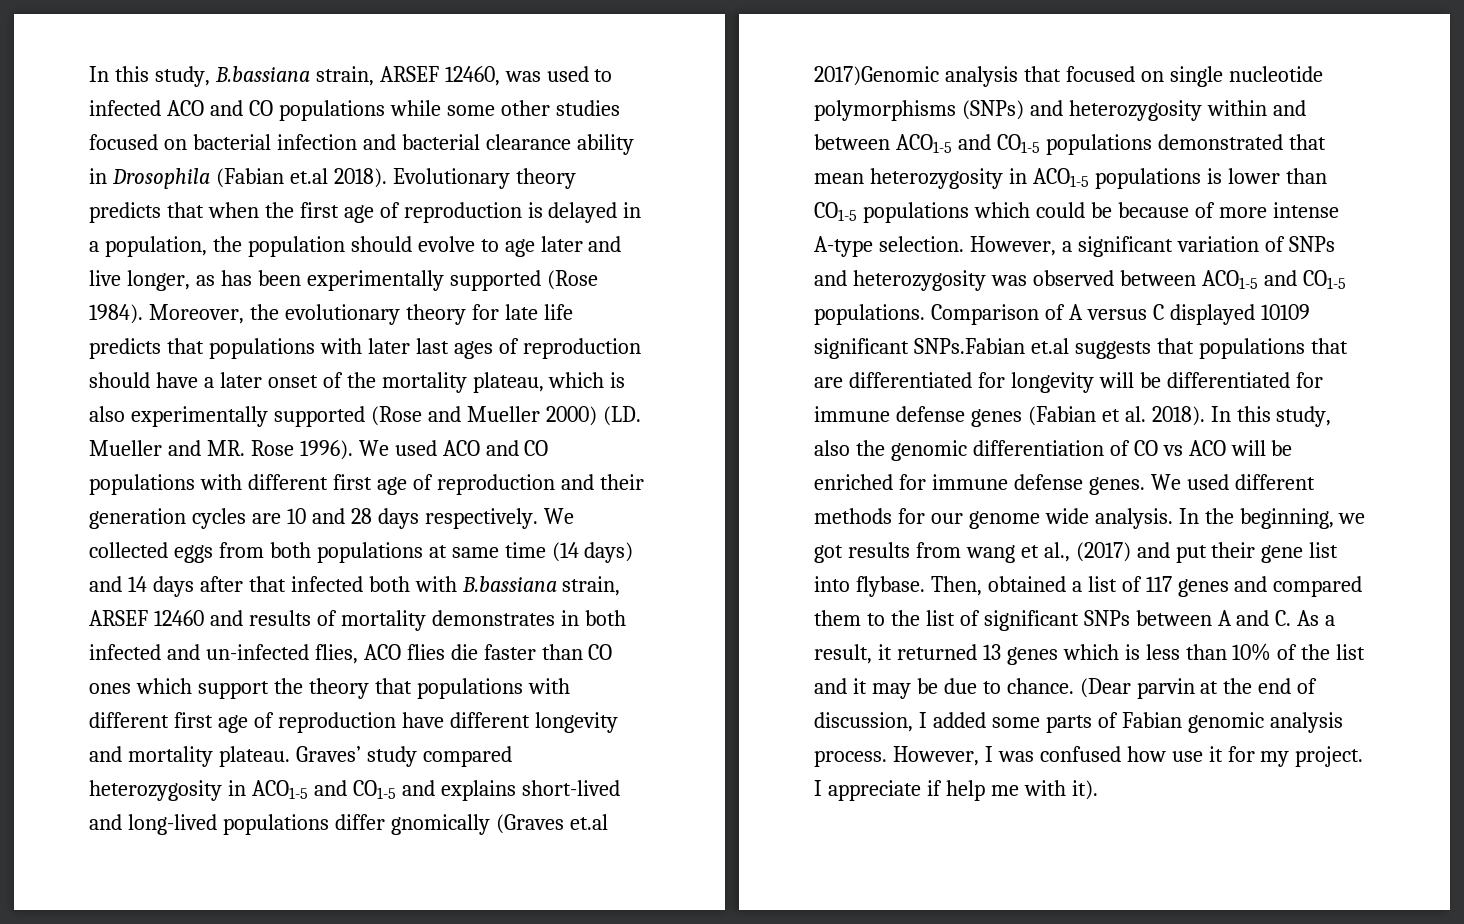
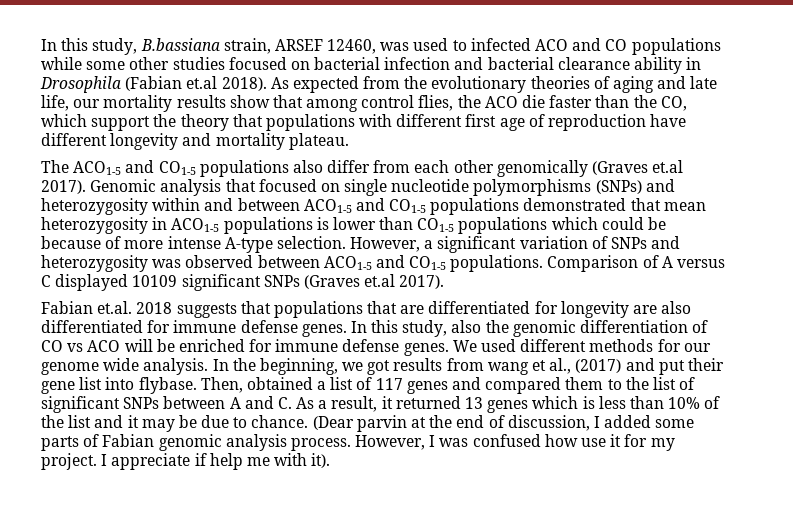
- Evolutionary theory predicts that when the first age of reproduction is delayed in a population, the population should evolve to age later and live longer, as has been experimentally supported (Rose 1984). Moreover, the evolutionary theory for late life predicts that populations with later last ages of reproduction should have a later onset of the mortality plateau, which is also experimentally supported (Rose and Mueller 2000) (LD. Mueller and MR. Rose 1996). We used ACO and CO populations with different first age of reproduction and their generation cycles are 10 and 28 days respectively. We collected eggs from both populations at same time (14 days) and 14 days after that infected both with B.bassiana strain, ARSEF 12460 and results of mortality demonstrates in both infected and un-infected flies, ACO flies die faster than CO ones which support the theory that populations with different first age of reproduction have different longevity and mortality plateau. Graves’ study compared heterozygosity in ACO1-5 and CO1-5 and explains short-lived and long-lived populations differ gnomically (Graves et.al 2017)Genomic analysis that focused on single nucleotide polymorphisms (SNPs) and heterozygosity within and between ACO1-5 and CO1-5 populations demonstrated that mean heterozygosity in ACO1-5 populations is lower than CO1-5 populations which could be because of more intense A-type selection.
+ As expected from the evolutionary theories of aging and late life, our mortality results show that among control flies, the ACO die faster than the CO, which support the theory that populations with different first age of reproduction have different longevity and mortality plateau.
+ The ACO1-5 and CO1-5 populations also differ from each other genomically (Graves et.al 2017). Genomic analysis that focused on single nucleotide polymorphisms (SNPs) and heterozygosity within and between ACO1-5 and CO1-5 populations demonstrated that mean heterozygosity in ACO1-5 populations is lower than CO1-5 populations which could be because of more intense A-type selection.
- Comparison of A versus C displayed 10109 significant SNPs.Fabian et.al suggests that populations that are differentiated for longevity will be differentiated for immune defense genes (Fabian et al. 2018).
+ Comparison of A versus C displayed 10109 significant SNPs (Graves et.al 2017).
+ Fabian et.al. 2018 suggests that populations that are differentiated for longevity are also differentiated for immune defense genes.

